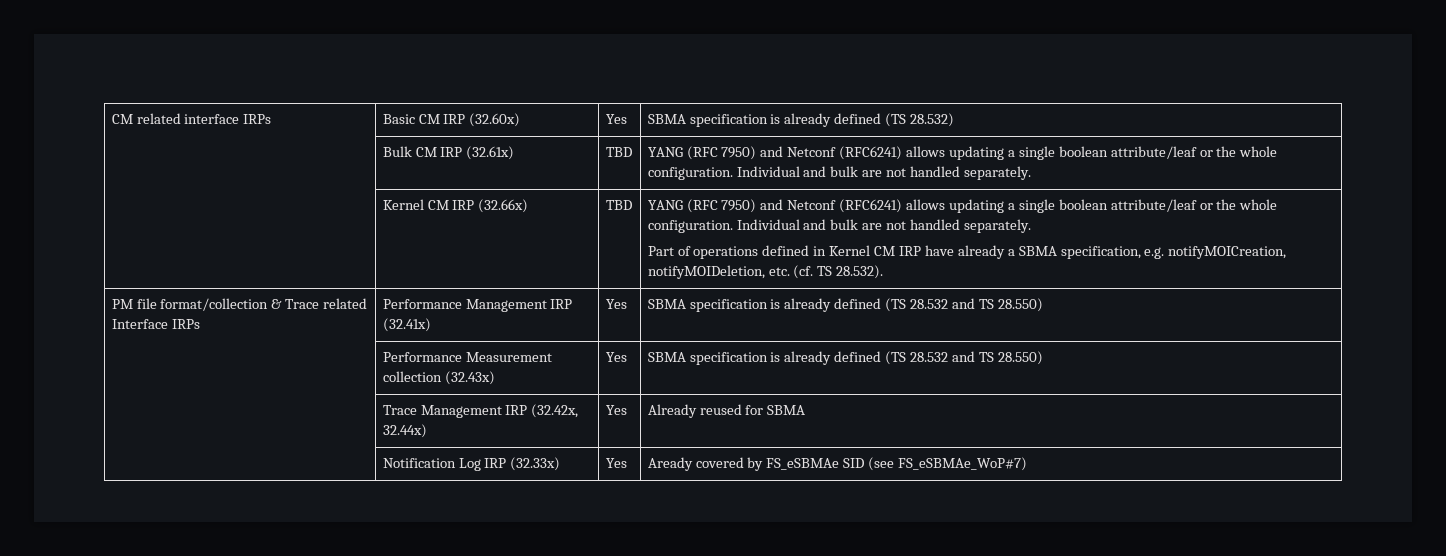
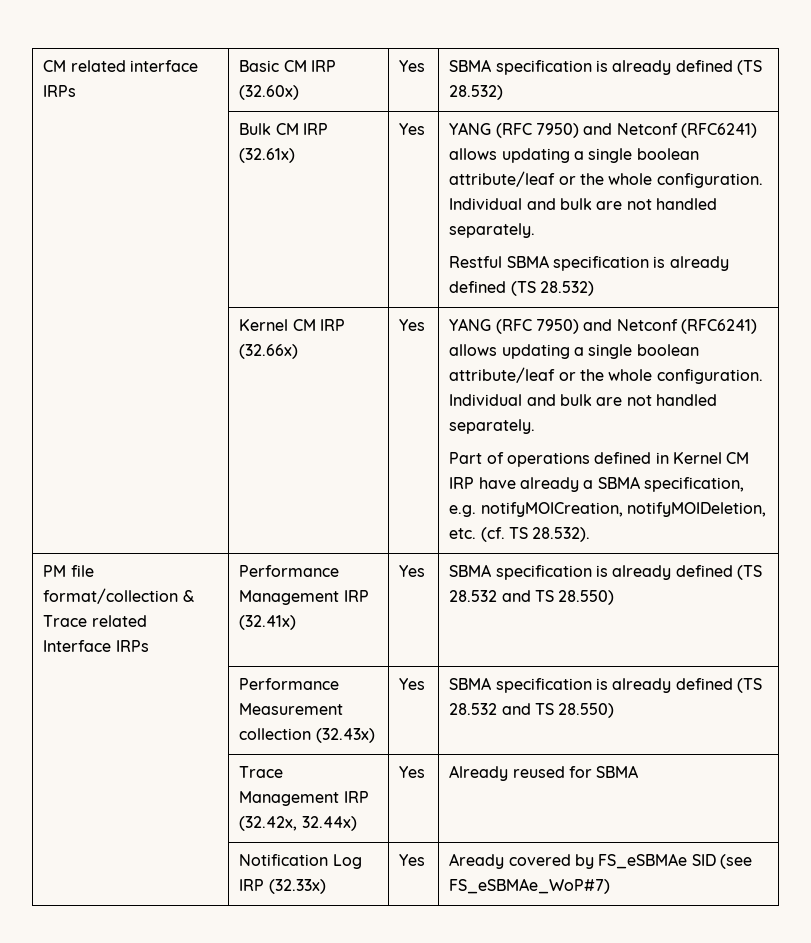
- | Bulk CM IRP (32.61x) | TBD | YANG (RFC 7950) and Netconf (RFC6241) allows updating a single boolean attribute/leaf or the whole configuration. Individual and bulk are not handled separately.
+ | Bulk CM IRP (32.61x) | Yes | YANG (RFC 7950) and Netconf (RFC6241) allows updating a single boolean attribute/leaf or the whole configuration. Individual and bulk are not handled separately.
+ Restful SBMA specification is already defined (TS 28.532)
- Kernel CM IRP (32.66x) | TBD
+ Kernel CM IRP (32.66x) | Yes

